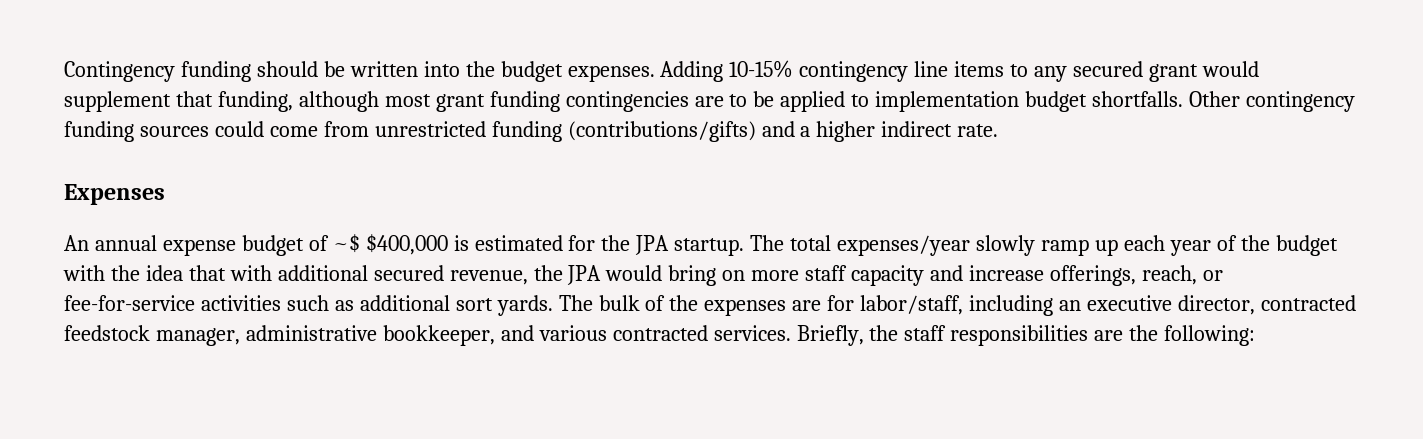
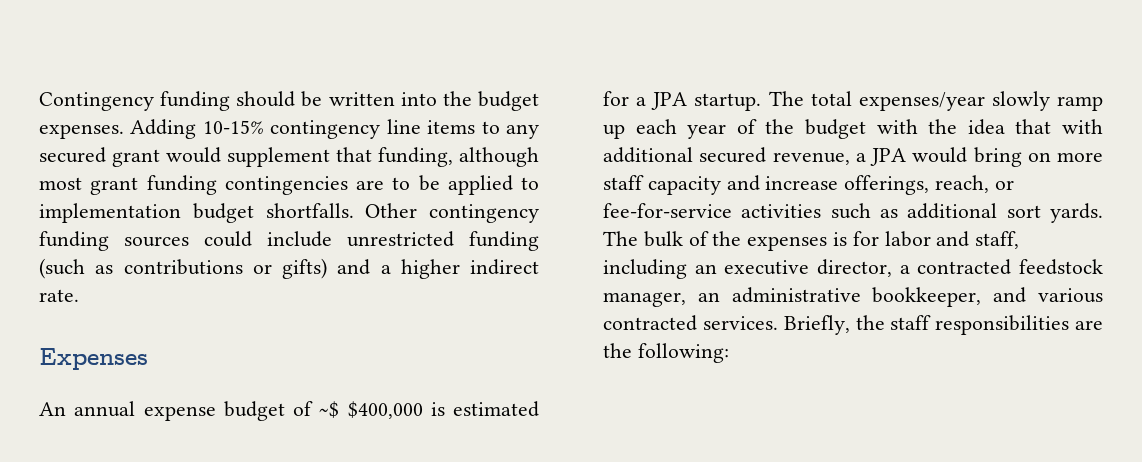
- Other contingency funding sources could come from unrestricted funding (contributions/gifts) and a higher indirect rate.
+ Other contingency funding sources could include unrestricted funding (such as contributions or gifts) and a higher indirect rate.
- An annual expense budget of ~$ $400,000 is estimated for the JPA startup.
+ An annual expense budget of ~$ $400,000 is estimated for a JPA startup.
- The total expenses/year slowly ramp up each year of the budget with the idea that with additional secured revenue, the JPA would bring on more staff capacity and increase offerings, reach, or fee-for-service activities such as additional sort yards.
+ The total expenses/year slowly ramp up each year of the budget with the idea that with additional secured revenue, a JPA would bring on more staff capacity and increase offerings, reach, or fee-for-service activities such as additional sort yards.
- The bulk of the expenses are for labor/staff, including an executive director, contracted feedstock manager, administrative bookkeeper, and various contracted services.
+ The bulk of the expenses is for labor and staff, including an executive director, a contracted feedstock manager, an administrative bookkeeper, and various contracted services.

